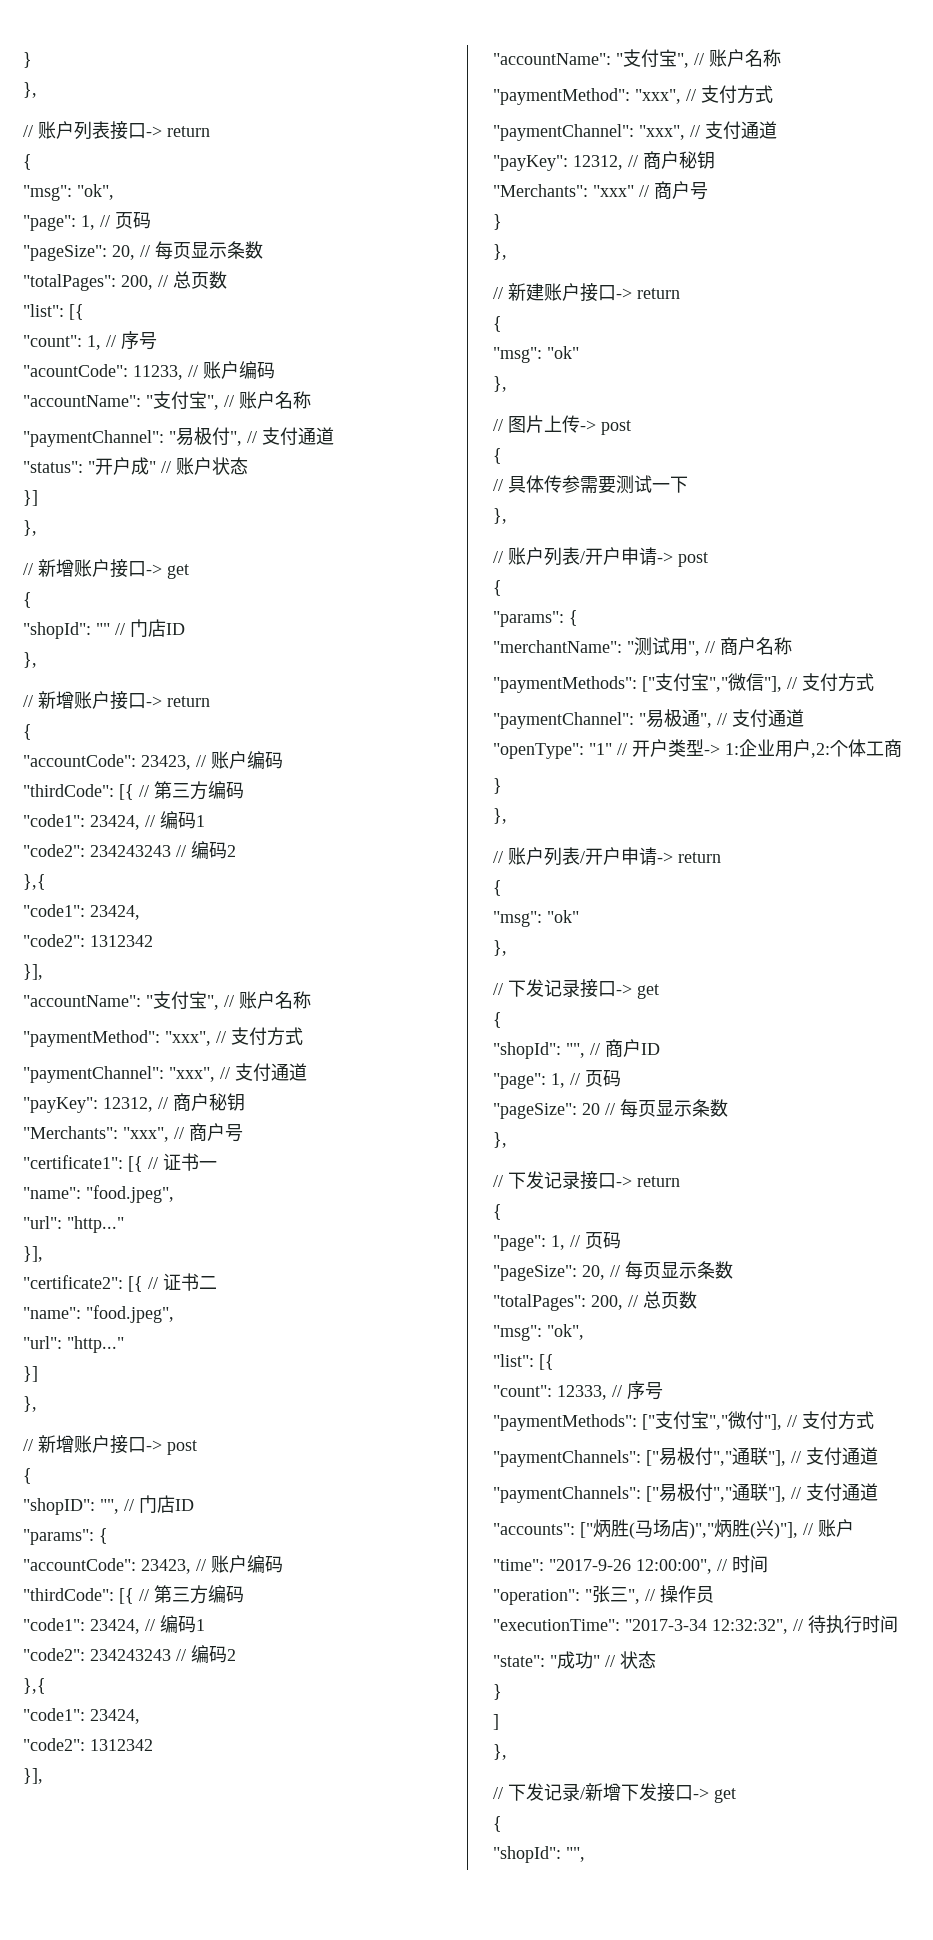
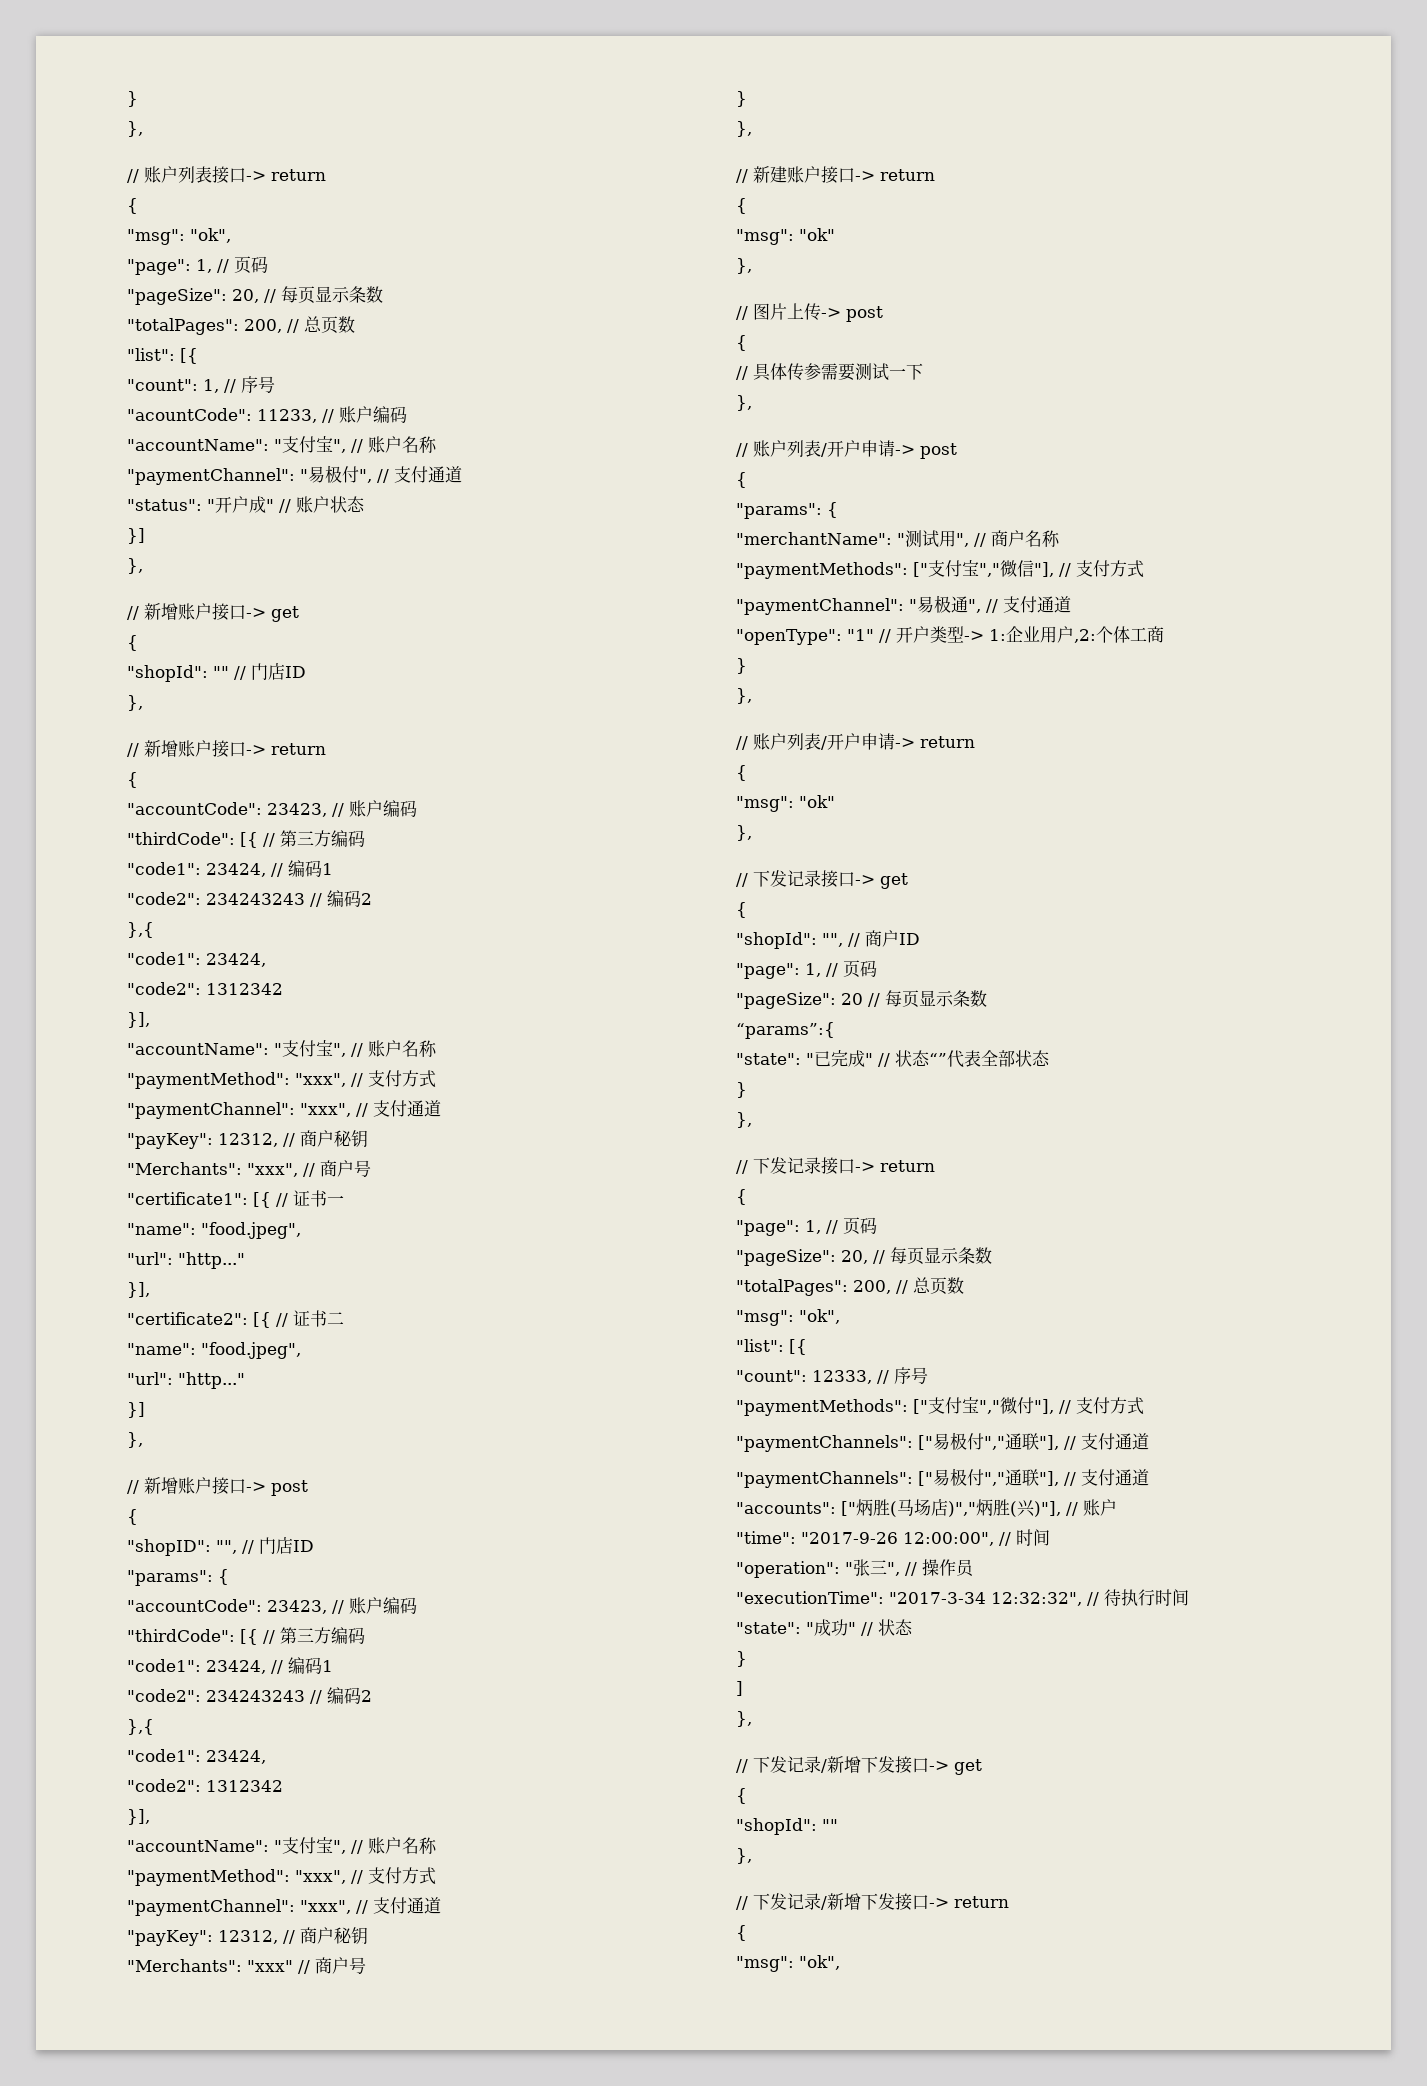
+ “params”:{
+ "state": "已完成" // 状态“”代表全部状态
+ }
  // 下发记录/新增下发接口-> get
  {
- "shopId": "",
+ "shopId": ""
+ },
+ // 下发记录/新增下发接口-> return
+ {
+ "msg": "ok",

